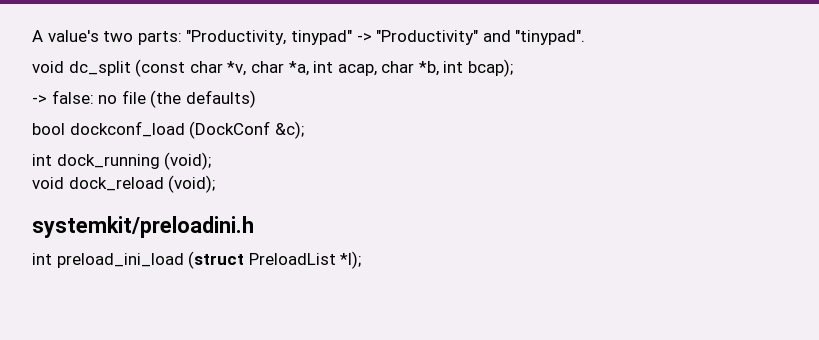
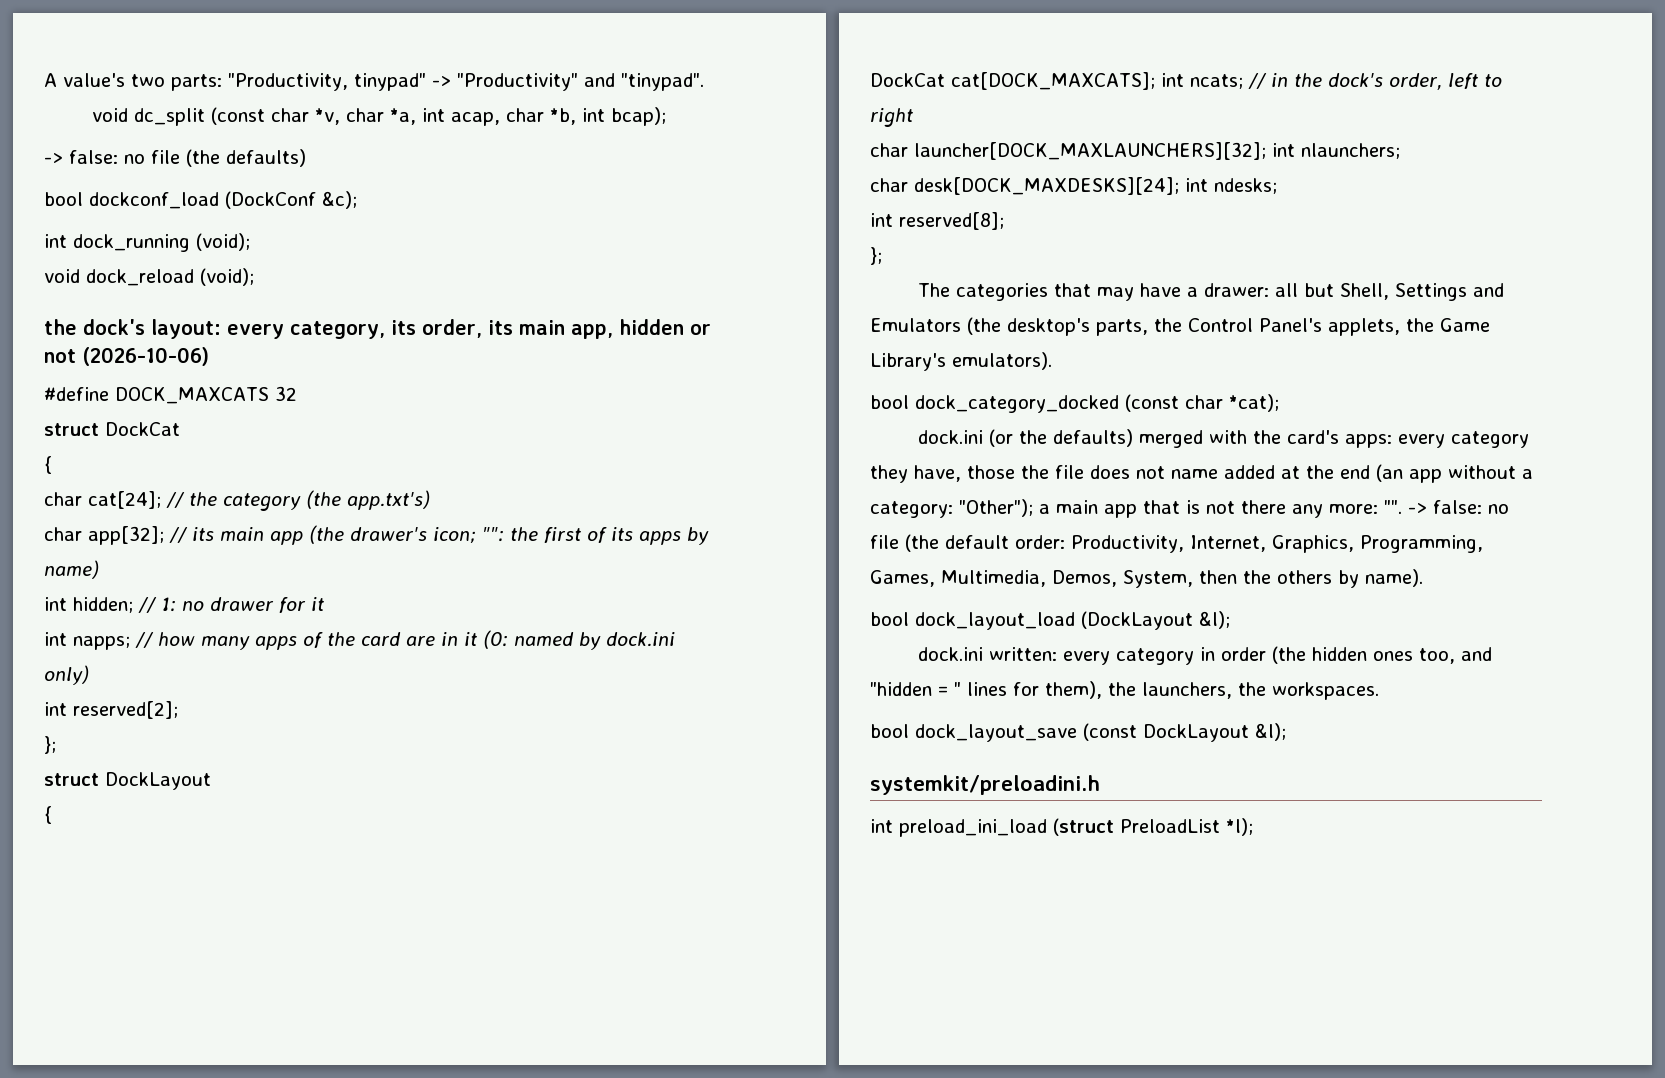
+ the dock's layout: every category, its order, its main app, hidden or not (2026-10-06)
+ #define DOCK_MAXCATS 32
+ struct DockCat
+ {
+ char cat[24]; // the category (the app.txt's)
+ char app[32]; // its main app (the drawer's icon; "": the first of its apps by name)
+ int hidden; // 1: no drawer for it
+ int napps; // how many apps of the card are in it (0: named by dock.ini only)
+ int reserved[2];
+ };
+ struct DockLayout
+ {
+ DockCat cat[DOCK_MAXCATS]; int ncats; // in the dock's order, left to right
+ char launcher[DOCK_MAXLAUNCHERS][32]; int nlaunchers;
+ char desk[DOCK_MAXDESKS][24]; int ndesks;
+ int reserved[8];
+ };
+ The categories that may have a drawer: all but Shell, Settings and Emulators (the desktop's parts, the Control Panel's applets, the Game Library's emulators).
+ bool dock_category_docked (const char *cat);
+ dock.ini (or the defaults) merged with the card's apps: every category they have, those the file does not name added at the end (an app without a category: "Other"); a main app that is not there any more: "". -> false: no file (the default order: Productivity, Internet, Graphics, Programming, Games, Multimedia, Demos, System, then the others by name).
+ bool dock_layout_load (DockLayout &l);
+ dock.ini written: every category in order (the hidden ones too, and "hidden = " lines for them), the launchers, the workspaces.
+ bool dock_layout_save (const DockLayout &l);

